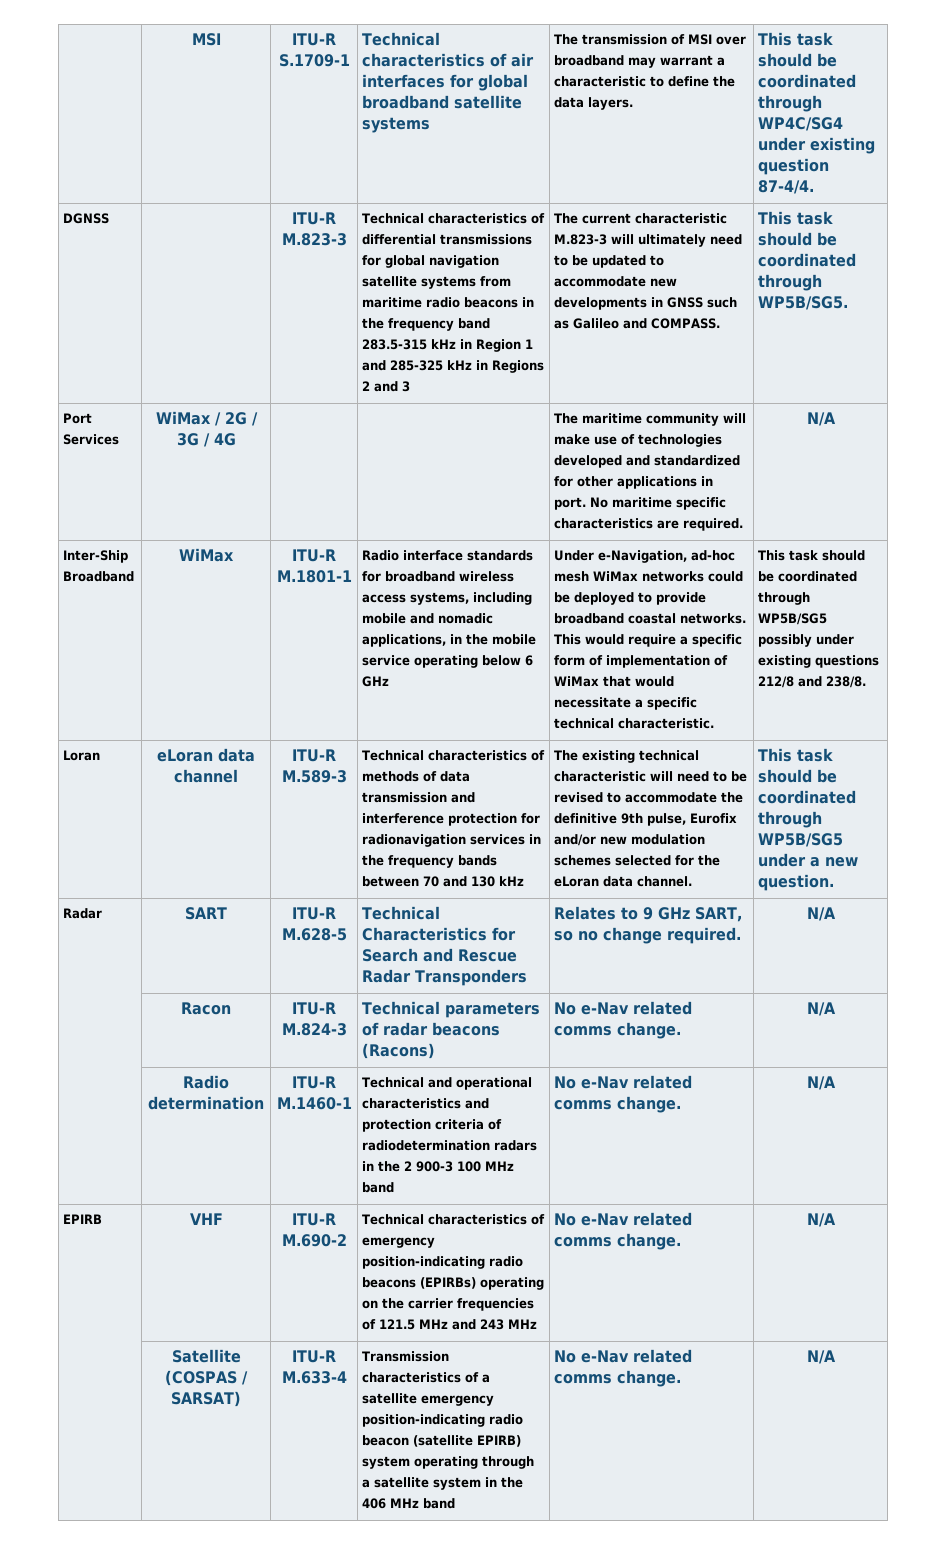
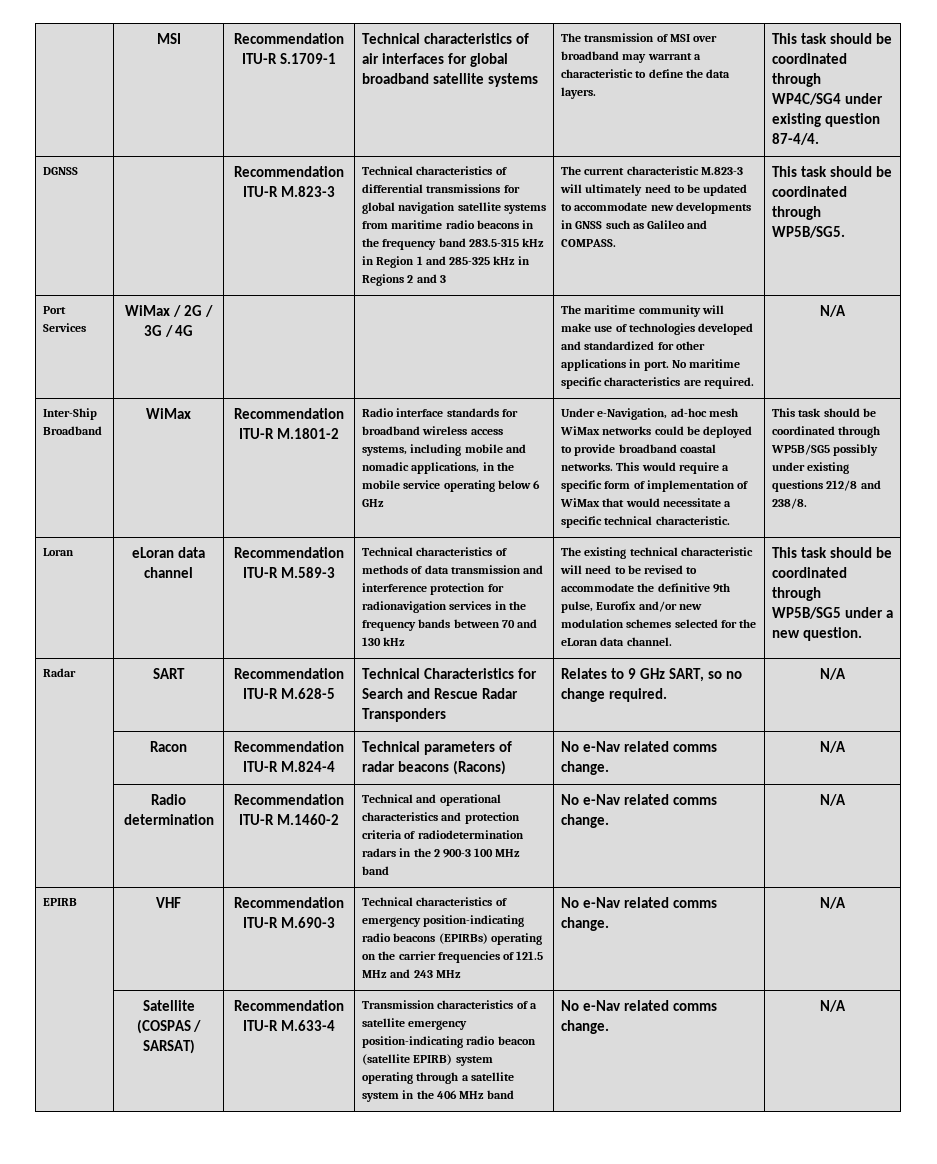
- | MSI | ITU-R S.1709-1 | Technical characteristics of air interfaces for global broadband satellite systems | The transmission of MSI over broadband may warrant a characteristic to define the data layers. | This task should be coordinated through WP4C/SG4 under existing question 87-4/4.
+ | MSI | Recommendation ITU-R S.1709-1 | Technical characteristics of air interfaces for global broadband satellite systems | The transmission of MSI over broadband may warrant a characteristic to define the data layers. | This task should be coordinated through WP4C/SG4 under existing question 87-4/4.
- ITU-R M.823-3
+ Recommendation ITU-R M.823-3
- ITU-R M.1801-1
+ Recommendation ITU-R M.1801-2
- ITU-R M.589-3
+ Recommendation ITU-R M.589-3
- Radar | SART | ITU-R M.628-5 | Technical Characteristics for Search and Rescue Radar Transponders | Relates to 9 GHz SART, so no change required. | N/A
+ Radar | SART | Recommendation ITU-R M.628-5 | Technical Characteristics for Search and Rescue Radar Transponders | Relates to 9 GHz SART, so no change required. | N/A
- | Racon | ITU-R M.824-3 | Technical parameters of radar beacons (Racons) | No e-Nav related comms change. | N/A
+ | Racon | Recommendation ITU-R M.824-4 | Technical parameters of radar beacons (Racons) | No e-Nav related comms change. | N/A
- | Radio determination | ITU-R M.1460-1 | Technical and operational characteristics and protection criteria of radiodetermination radars in the 2 900-3 100 MHz band | No e-Nav related comms change. | N/A
+ | Radio determination | Recommendation ITU-R M.1460-2 | Technical and operational characteristics and protection criteria of radiodetermination radars in the 2 900-3 100 MHz band | No e-Nav related comms change. | N/A
- EPIRB | VHF | ITU-R M.690-2 | Technical characteristics of emergency position-indicating radio beacons (EPIRBs) operating on the carrier frequencies of 121.5 MHz and 243 MHz | No e-Nav related comms change. | N/A
+ EPIRB | VHF | Recommendation ITU-R M.690-3 | Technical characteristics of emergency position-indicating radio beacons (EPIRBs) operating on the carrier frequencies of 121.5 MHz and 243 MHz | No e-Nav related comms change. | N/A
- | Satellite (COSPAS / SARSAT) | ITU-R M.633-4 | Transmission characteristics of a satellite emergency position-indicating radio beacon (satellite EPIRB) system operating through a satellite system in the 406 MHz band | No e-Nav related comms change. | N/A
+ | Satellite (COSPAS / SARSAT) | Recommendation ITU-R M.633-4 | Transmission characteristics of a satellite emergency position-indicating radio beacon (satellite EPIRB) system operating through a satellite system in the 406 MHz band | No e-Nav related comms change. | N/A

